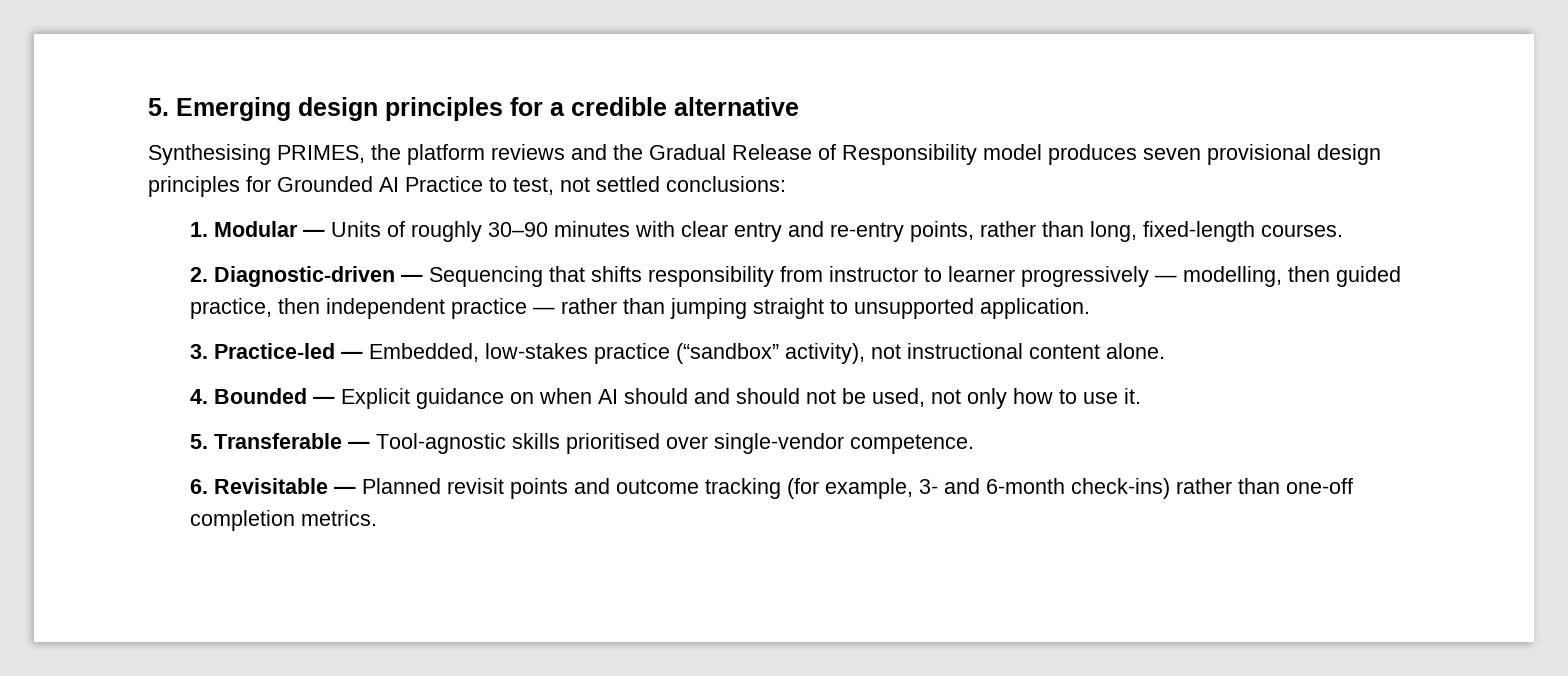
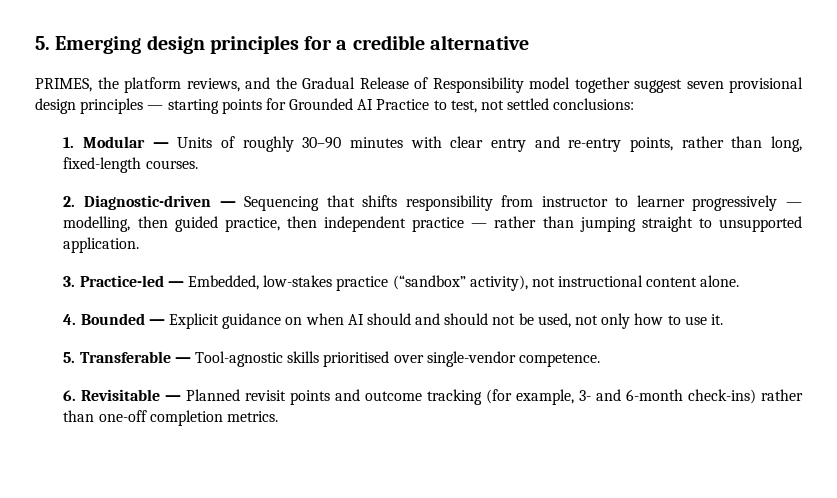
- Synthesising PRIMES, the platform reviews and the Gradual Release of Responsibility model produces seven provisional design principles for Grounded AI Practice to test, not settled conclusions:
+ PRIMES, the platform reviews, and the Gradual Release of Responsibility model together suggest seven provisional design principles — starting points for Grounded AI Practice to test, not settled conclusions:

